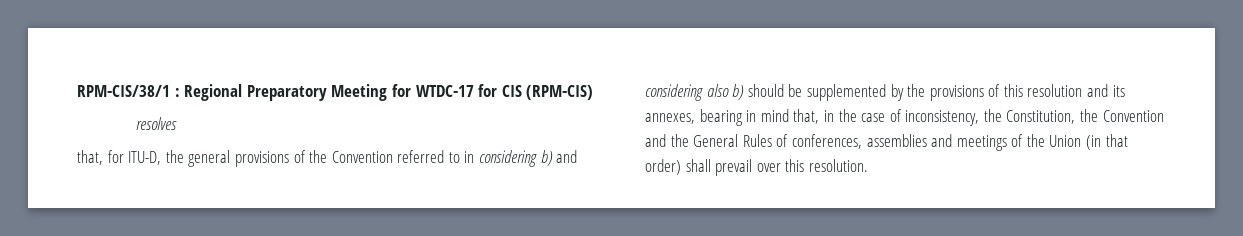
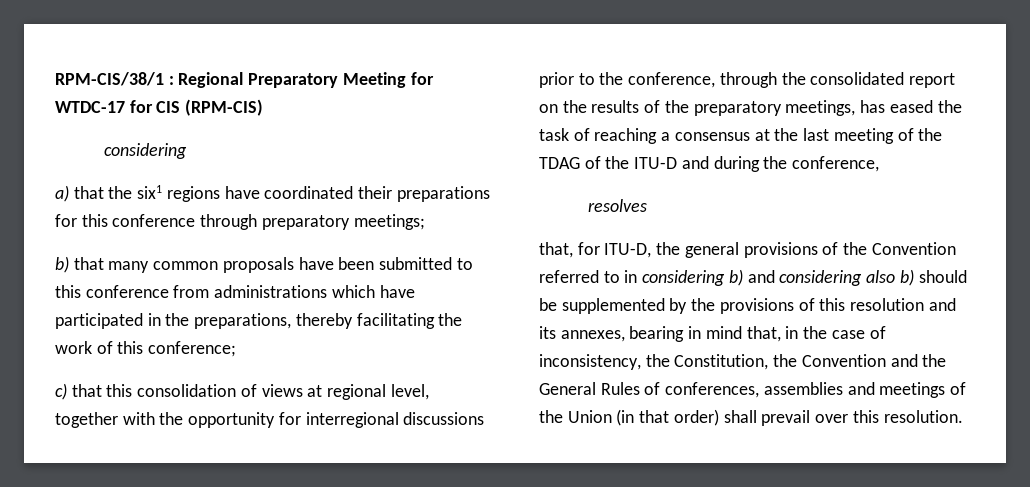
  RPM-CIS/38/1 : Regional Preparatory Meeting for WTDC-17 for CIS (RPM-CIS)
+ considering
+ a) that the six1 regions have coordinated their preparations for this conference through preparatory meetings;
+ b) that many common proposals have been submitted to this conference from administrations which have participated in the preparations, thereby facilitating the work of this conference;
+ c) that this consolidation of views at regional level, together with the opportunity for interregional discussions prior to the conference, through the consolidated report on the results of the preparatory meetings, has eased the task of reaching a consensus at the last meeting of the TDAG of the ITU-D and during the conference,

